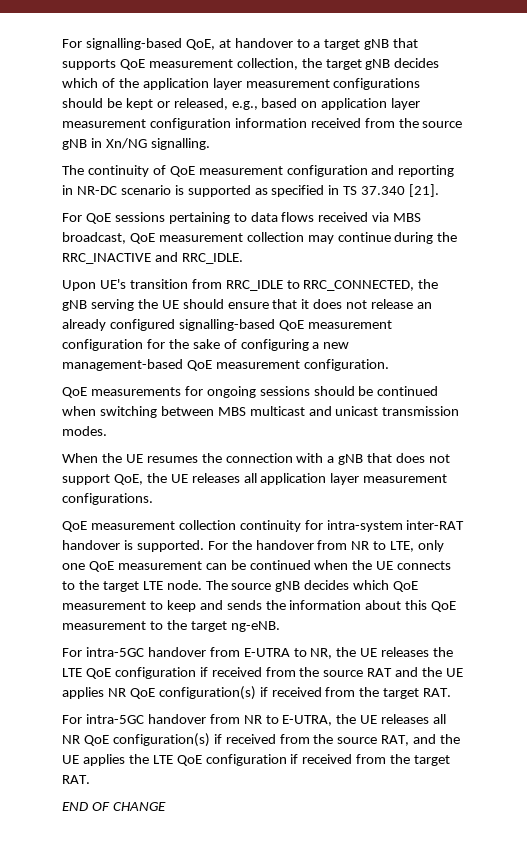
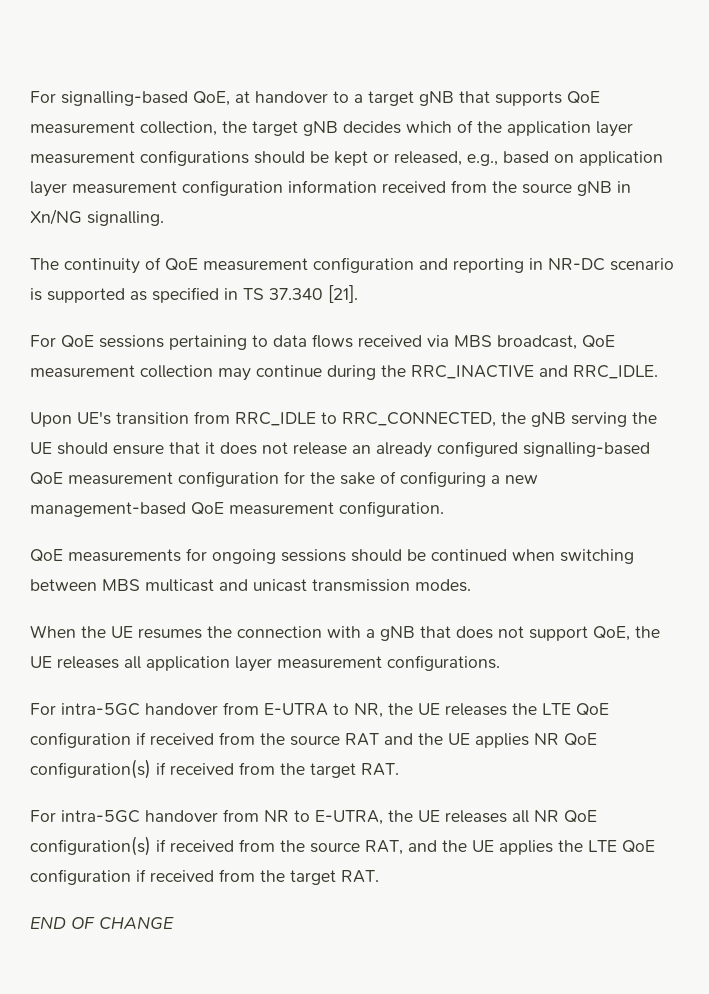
- QoE measurement collection continuity for intra-system inter-RAT handover is supported. For the handover from NR to LTE, only one QoE measurement can be continued when the UE connects to the target LTE node. The source gNB decides which QoE measurement to keep and sends the information about this QoE measurement to the target ng-eNB.

